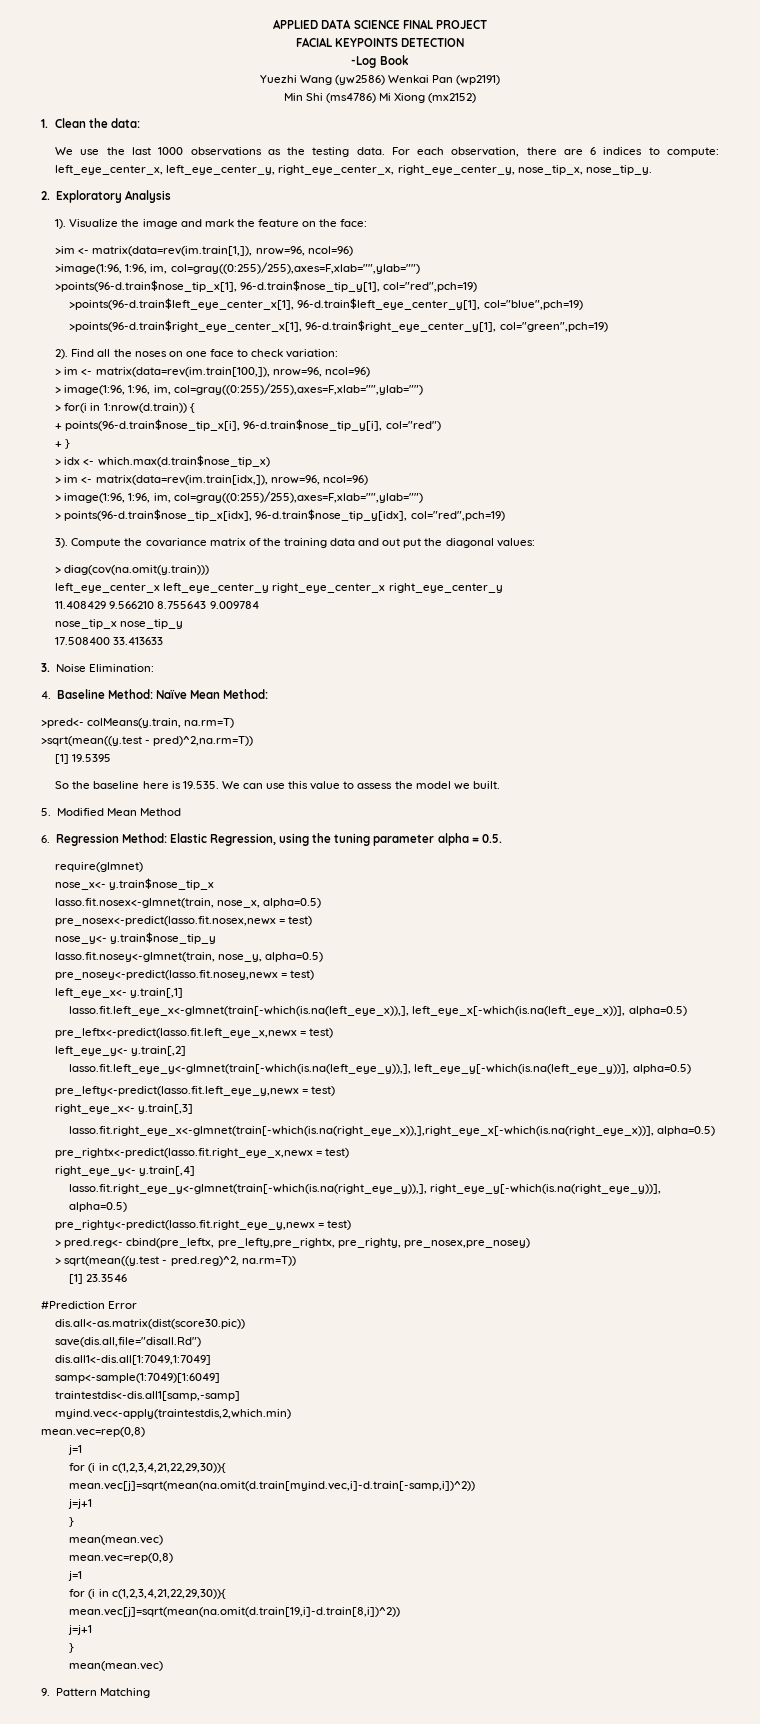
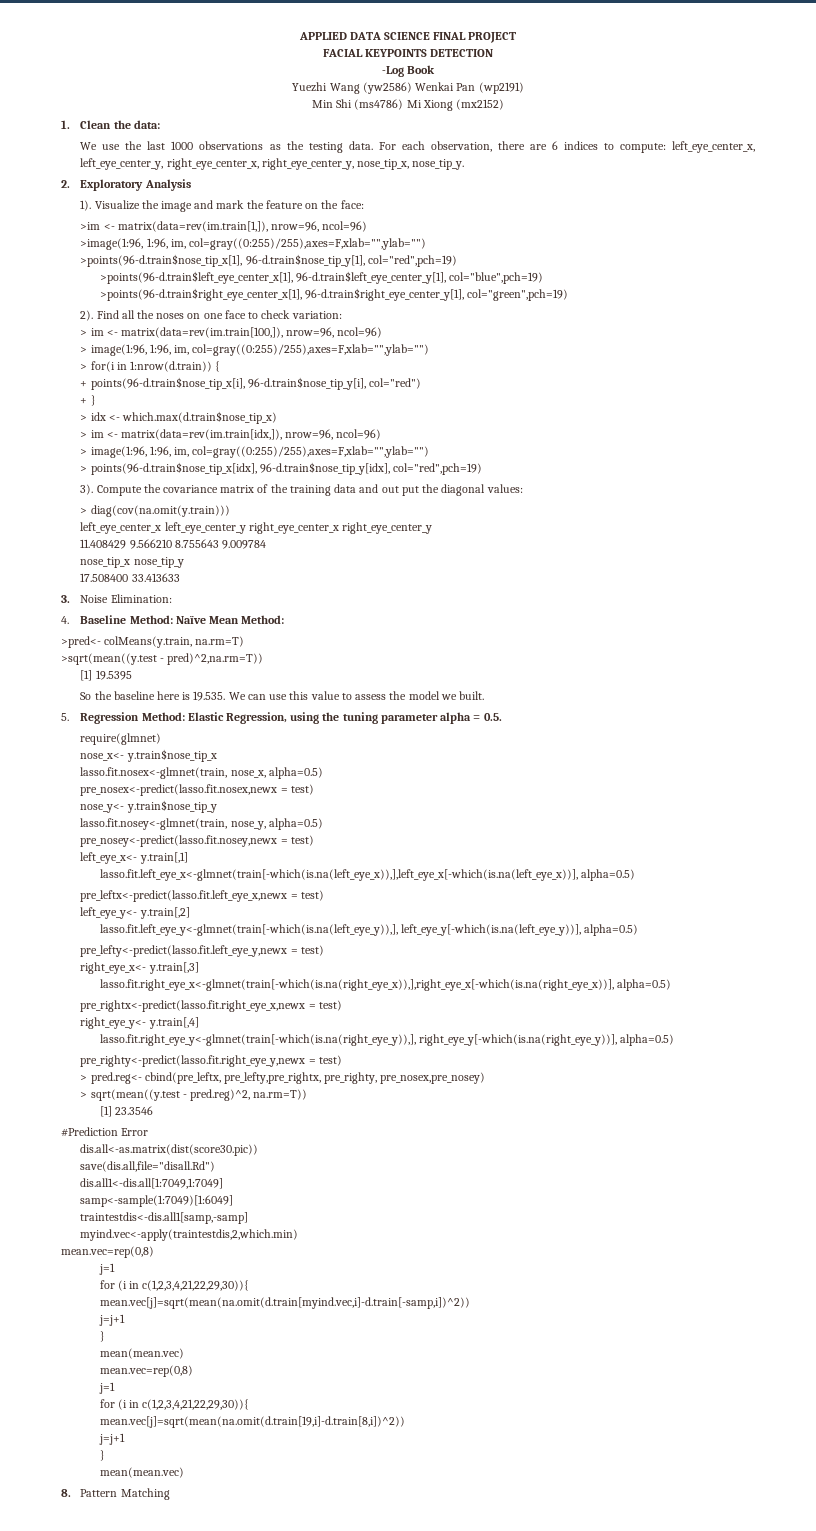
- 5. Modified Mean Method
- 6. Regression Method: Elastic Regression, using the tuning parameter alpha = 0.5.
+ 5. Regression Method: Elastic Regression, using the tuning parameter alpha = 0.5.
- lasso.fit.left_eye_x<-glmnet(train[-which(is.na(left_eye_x)),], left_eye_x[-which(is.na(left_eye_x))], alpha=0.5)
+ lasso.fit.left_eye_x<-glmnet(train[-which(is.na(left_eye_x)),],left_eye_x[-which(is.na(left_eye_x))], alpha=0.5)
- 9. Pattern Matching
+ 8. Pattern Matching

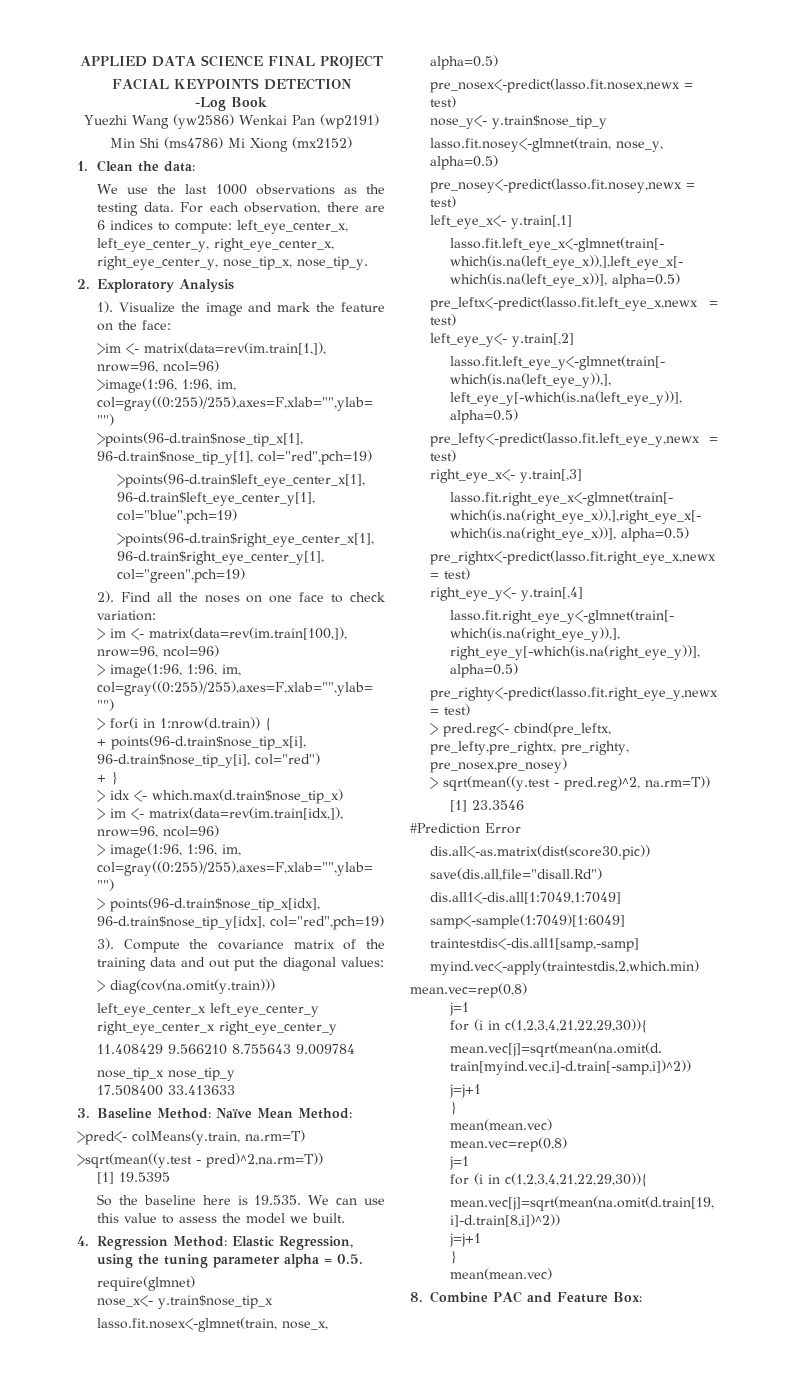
- 3. Noise Elimination:
- 4. Baseline Method: Naïve Mean Method:
+ 3. Baseline Method: Naïve Mean Method:
- 5. Regression Method: Elastic Regression, using the tuning parameter alpha = 0.5.
+ 4. Regression Method: Elastic Regression, using the tuning parameter alpha = 0.5.
- 8. Pattern Matching
+ 8. Combine PAC and Feature Box:

